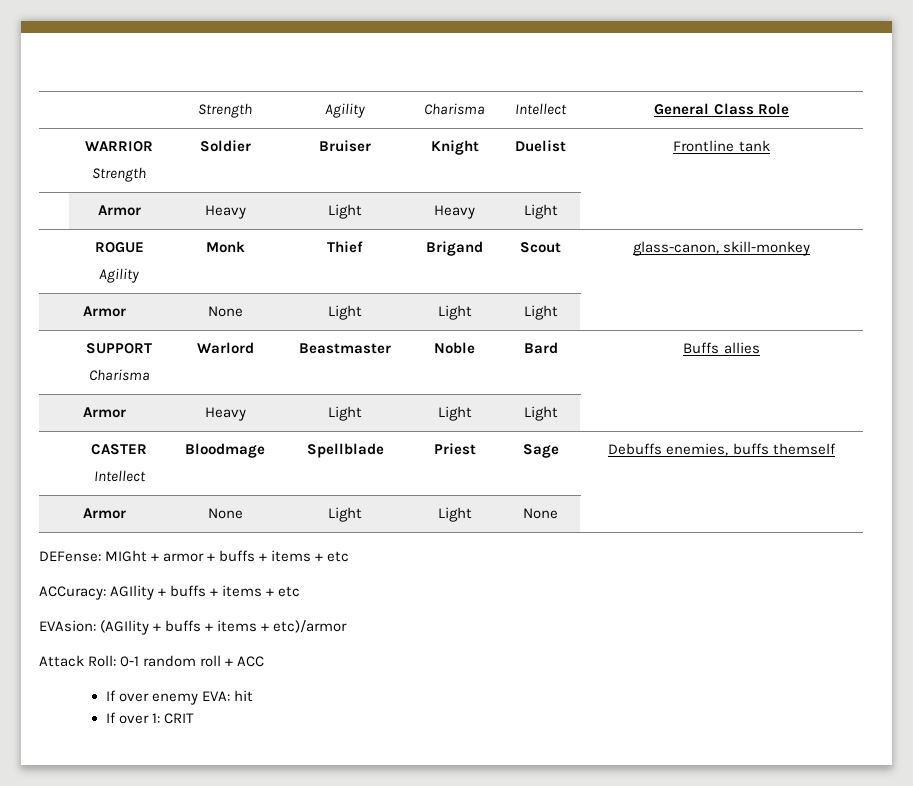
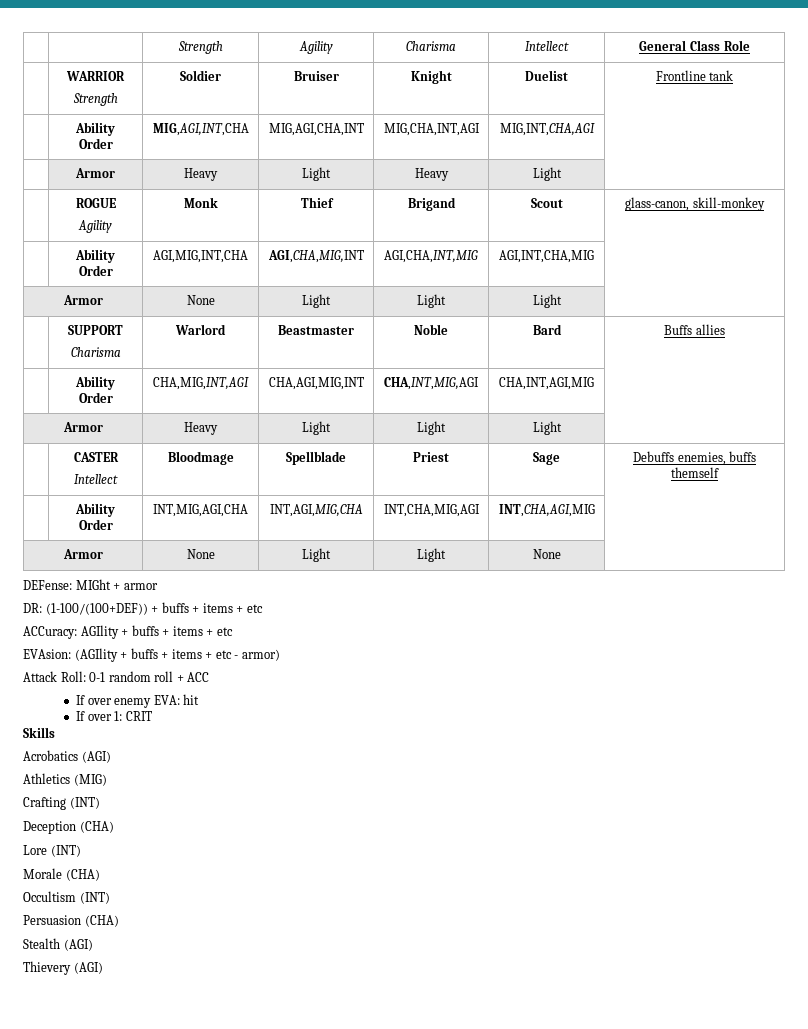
+ | Ability Order | MIG,AGI,INT,CHA | MIG,AGI,CHA,INT | MIG,CHA,INT,AGI | MIG,INT,CHA,AGI |
+ | Ability Order | AGI,MIG,INT,CHA | AGI,CHA,MIG,INT | AGI,CHA,INT,MIG | AGI,INT,CHA,MIG |
+ | Ability Order | CHA,MIG,INT,AGI | CHA,AGI,MIG,INT | CHA,INT,MIG,AGI | CHA,INT,AGI,MIG |
+ | Ability Order | INT,MIG,AGI,CHA | INT,AGI,MIG,CHA | INT,CHA,MIG,AGI | INT,CHA,AGI,MIG |
- DEFense: MIGht + armor + buffs + items + etc
+ DEFense: MIGht + armor
+ DR: (1-100/(100+DEF)) + buffs + items + etc
- EVAsion: (AGIlity + buffs + items + etc)/armor
+ EVAsion: (AGIlity + buffs + items + etc - armor)
+ Skills
+ Acrobatics (AGI)
+ Athletics (MIG)
+ Crafting (INT)
+ Deception (CHA)
+ Lore (INT)
+ Morale (CHA)
+ Occultism (INT)
+ Persuasion (CHA)
+ Stealth (AGI)
+ Thievery (AGI)

